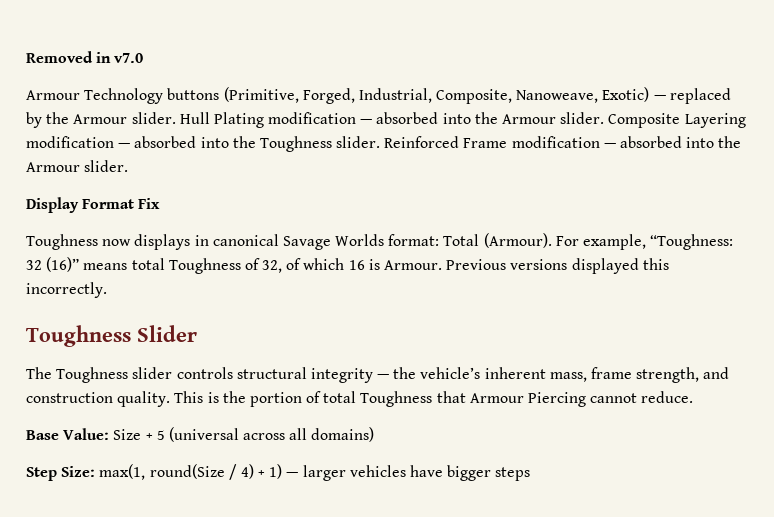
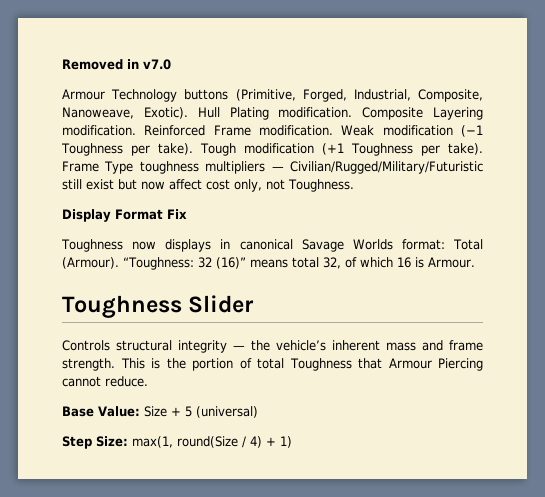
- Armour Technology buttons (Primitive, Forged, Industrial, Composite, Nanoweave, Exotic) — replaced by the Armour slider. Hull Plating modification — absorbed into the Armour slider. Composite Layering modification — absorbed into the Toughness slider. Reinforced Frame modification — absorbed into the Armour slider.
+ Armour Technology buttons (Primitive, Forged, Industrial, Composite, Nanoweave, Exotic). Hull Plating modification. Composite Layering modification. Reinforced Frame modification. Weak modification (−1 Toughness per take). Tough modification (+1 Toughness per take). Frame Type toughness multipliers — Civilian/Rugged/Military/Futuristic still exist but now affect cost only, not Toughness.
- For example, “Toughness: 32 (16)” means total Toughness of 32, of which 16 is Armour. Previous versions displayed this incorrectly.
+ “Toughness: 32 (16)” means total 32, of which 16 is Armour.
  Toughness Slider
- The Toughness slider controls structural integrity — the vehicle’s inherent mass, frame strength, and construction quality.
+ Controls structural integrity — the vehicle’s inherent mass and frame strength.
- Base Value: Size + 5 (universal across all domains)
+ Base Value: Size + 5 (universal)
- Step Size: max(1, round(Size / 4) + 1) — larger vehicles have bigger steps
+ Step Size: max(1, round(Size / 4) + 1)

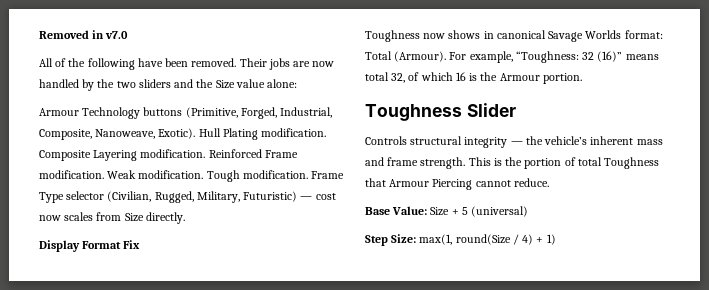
+ All of the following have been removed. Their jobs are now handled by the two sliders and the Size value alone:
- Weak modification (−1 Toughness per take). Tough modification (+1 Toughness per take). Frame Type toughness multipliers — Civilian/Rugged/Military/Futuristic still exist but now affect cost only, not Toughness.
+ Weak modification. Tough modification. Frame Type selector (Civilian, Rugged, Military, Futuristic) — cost now scales from Size directly.
- Toughness now displays in canonical Savage Worlds format: Total (Armour).
+ Toughness now shows in canonical Savage Worlds format: Total (Armour).
- “Toughness: 32 (16)” means total 32, of which 16 is Armour.
+ For example, “Toughness: 32 (16)” means total 32, of which 16 is the Armour portion.

